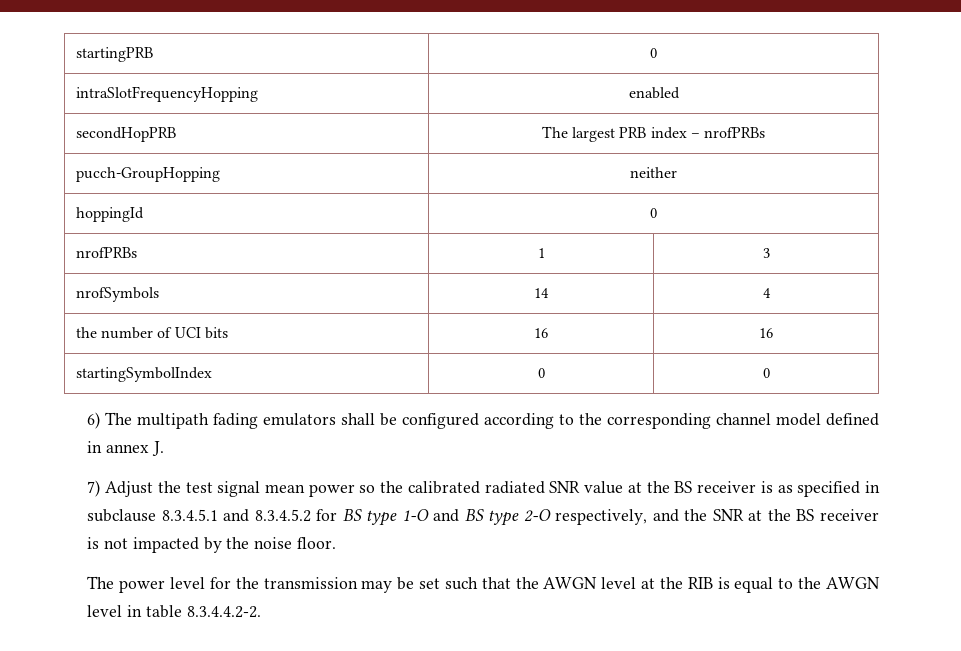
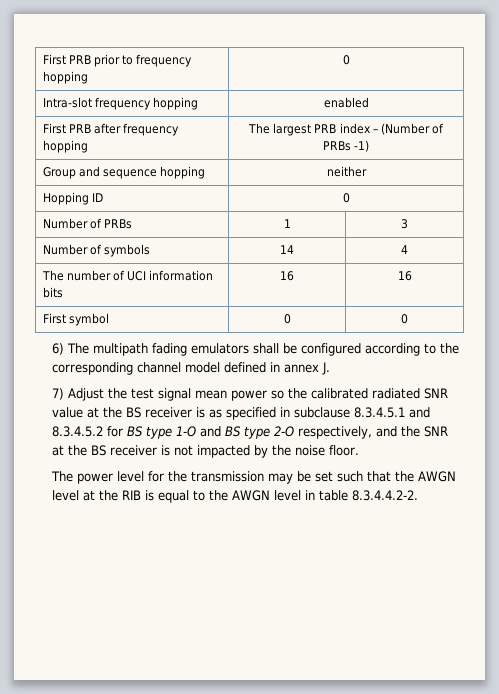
- startingPRB | 0
- intraSlotFrequencyHopping | enabled
- secondHopPRB | The largest PRB index – nrofPRBs
- pucch-GroupHopping | neither
+ First PRB prior to frequency hopping | 0
+ Intra-slot frequency hopping | enabled
+ First PRB after frequency hopping | The largest PRB index – (Number of PRBs -1)
+ Group and sequence hopping | neither
- hoppingId | 0
- nrofPRBs | 1 | 3
+ Hopping ID | 0
+ Number of PRBs | 1 | 3
- nrofSymbols | 14 | 4
+ Number of symbols | 14 | 4
- the number of UCI bits | 16 | 16
+ The number of UCI information bits | 16 | 16
- startingSymbolIndex | 0 | 0
+ First symbol | 0 | 0

